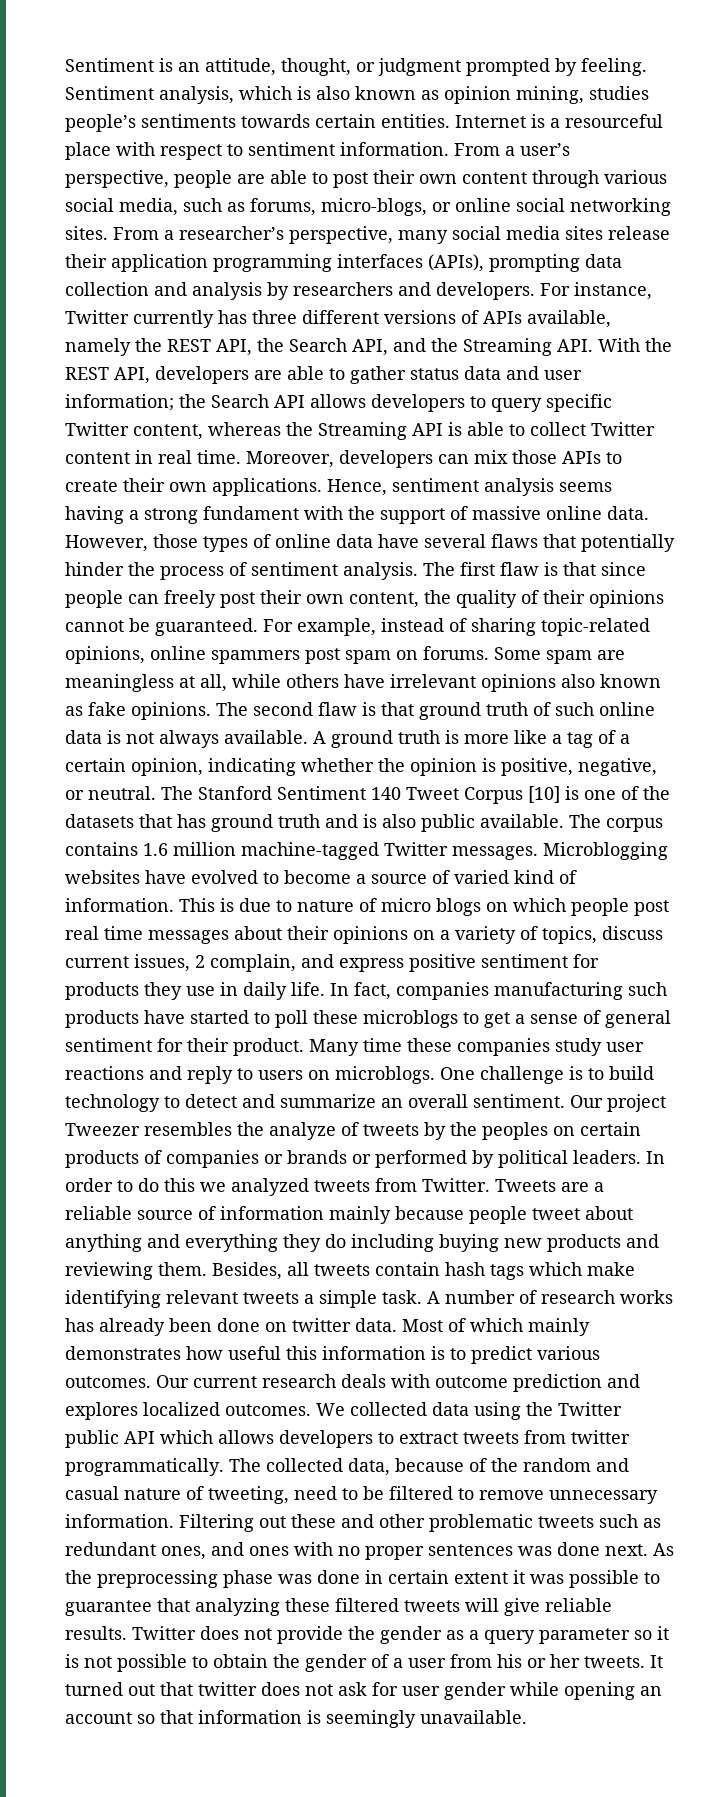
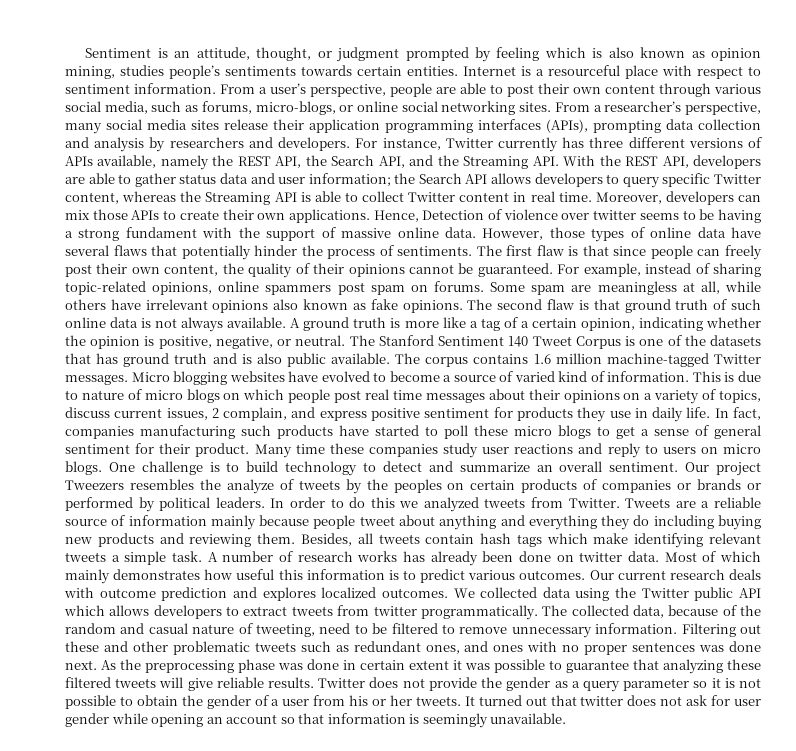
- Sentiment is an attitude, thought, or judgment prompted by feeling. Sentiment analysis, which is also known as opinion mining, studies people’s sentiments towards certain entities.
+ Sentiment is an attitude, thought, or judgment prompted by feeling which is also known as opinion mining, studies people’s sentiments towards certain entities.
- Hence, sentiment analysis seems having a strong fundament with the support of massive online data.
+ Hence, Detection of violence over twitter seems to be having a strong fundament with the support of massive online data.
- However, those types of online data have several flaws that potentially hinder the process of sentiment analysis.
+ However, those types of online data have several flaws that potentially hinder the process of sentiments.
- The Stanford Sentiment 140 Tweet Corpus [10] is one of the datasets that has ground truth and is also public available.
+ The Stanford Sentiment 140 Tweet Corpus is one of the datasets that has ground truth and is also public available.
- Microblogging websites have evolved to become a source of varied kind of information.
+ Micro blogging websites have evolved to become a source of varied kind of information.
- In fact, companies manufacturing such products have started to poll these microblogs to get a sense of general sentiment for their product.
+ In fact, companies manufacturing such products have started to poll these micro blogs to get a sense of general sentiment for their product.
- Many time these companies study user reactions and reply to users on microblogs.
+ Many time these companies study user reactions and reply to users on micro blogs.
- Our project Tweezer resembles the analyze of tweets by the peoples on certain products of companies or brands or performed by political leaders.
+ Our project Tweezers resembles the analyze of tweets by the peoples on certain products of companies or brands or performed by political leaders.

